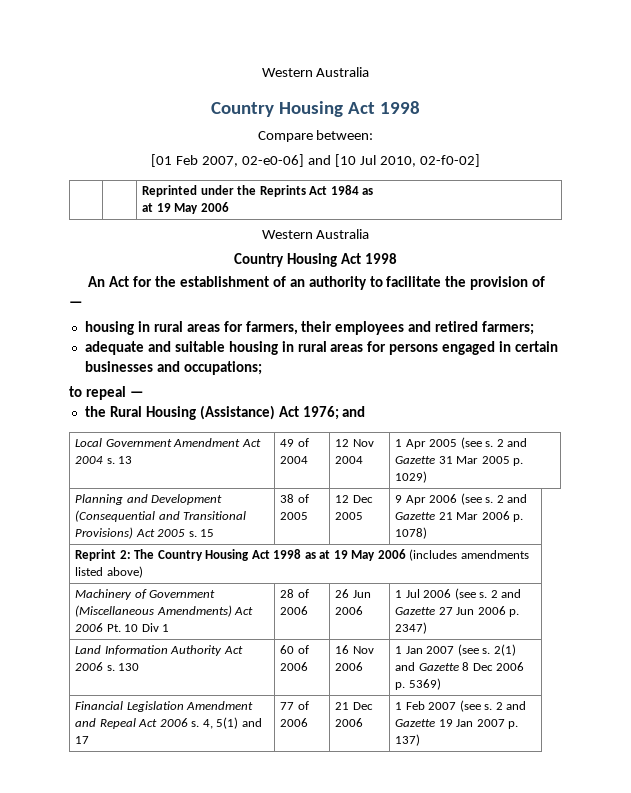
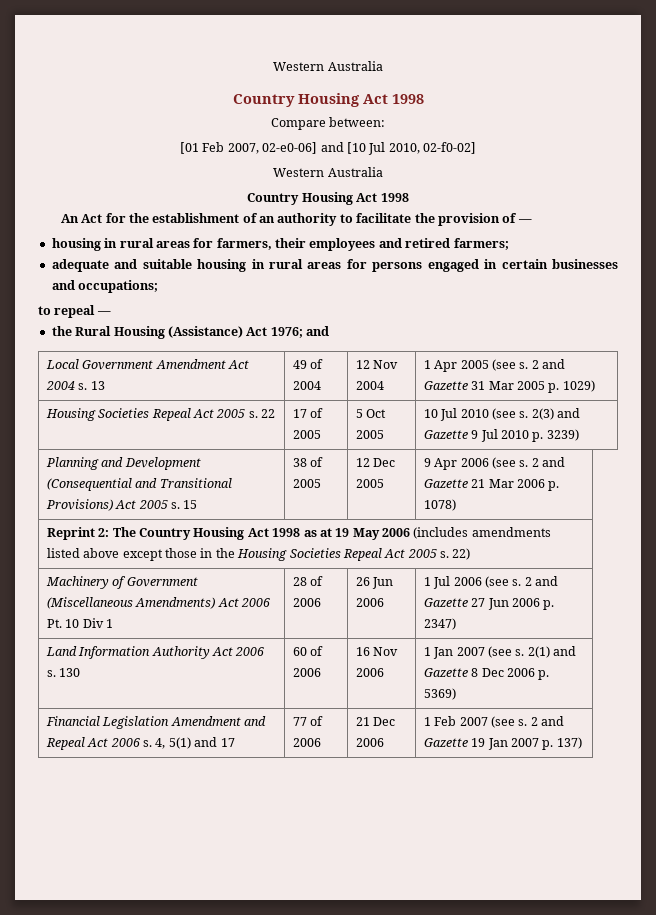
- | | Reprinted under the Reprints Act 1984 as
- at 19 May 2006
+ Housing Societies Repeal Act 2005 s. 22 | 17 of 2005 | 5 Oct 2005 | 10 Jul 2010 (see s. 2(3) and Gazette 9 Jul 2010 p. 3239)
- Reprint 2: The Country Housing Act 1998 as at 19 May 2006 (includes amendments listed above)
+ Reprint 2: The Country Housing Act 1998 as at 19 May 2006 (includes amendments listed above except those in the Housing Societies Repeal Act 2005 s. 22)

